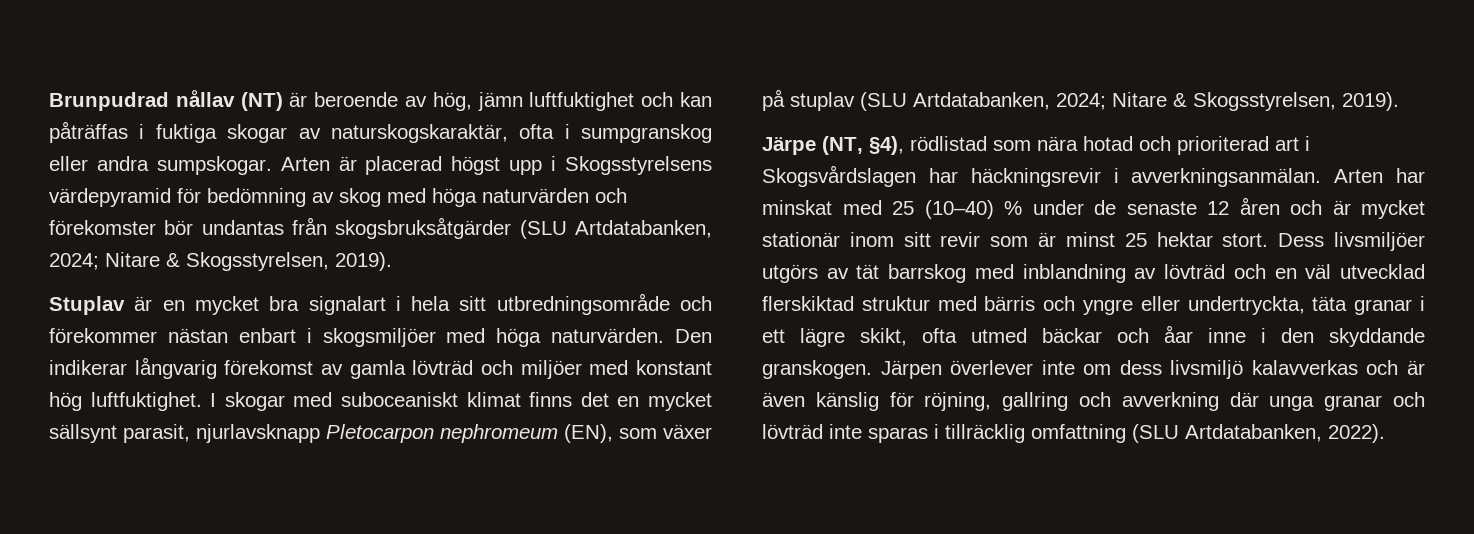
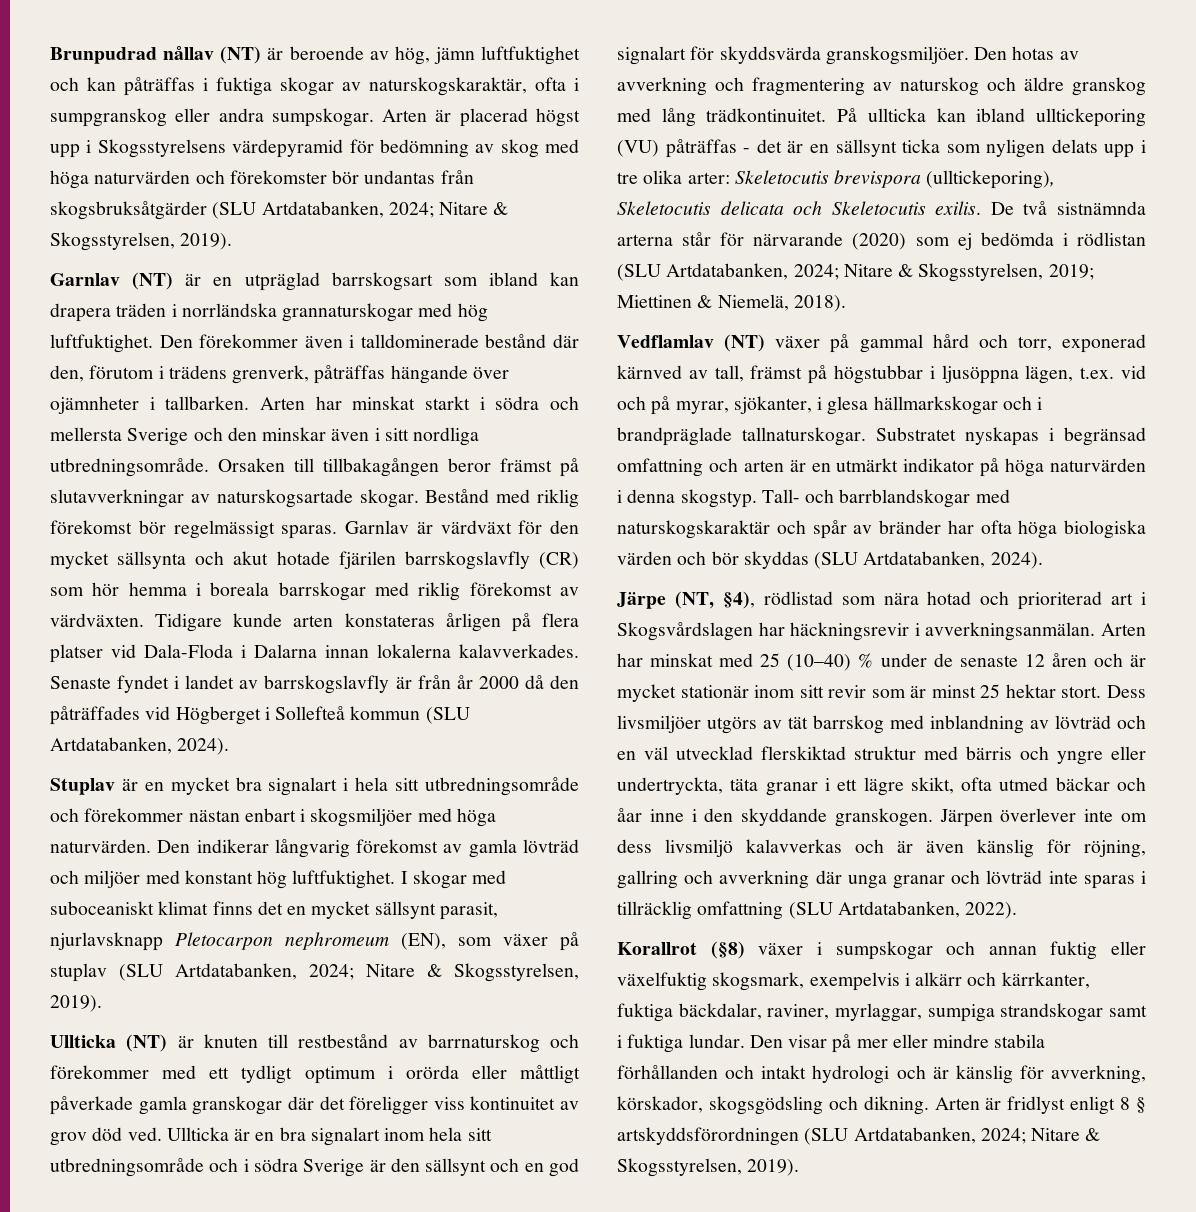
+ Garnlav (NT) är en utpräglad barrskogsart som ibland kan drapera träden i norrländska grannaturskogar med hög luftfuktighet. Den förekommer även i talldominerade bestånd där den, förutom i trädens grenverk, påträffas hängande över ojämnheter i tallbarken. Arten har minskat starkt i södra och mellersta Sverige och den minskar även i sitt nordliga utbredningsområde. Orsaken till tillbakagången beror främst på slutavverkningar av naturskogsartade skogar. Bestånd med riklig förekomst bör regelmässigt sparas. Garnlav är värdväxt för den mycket sällsynta och akut hotade fjärilen barrskogslavfly (CR) som hör hemma i boreala barrskogar med riklig förekomst av värdväxten. Tidigare kunde arten konstateras årligen på flera platser vid Dala-Floda i Dalarna innan lokalerna kalavverkades. Senaste fyndet i landet av barrskogslavfly är från år 2000 då den påträffades vid Högberget i Sollefteå kommun (SLU Artdatabanken, 2024).
+ Ullticka (NT) är knuten till restbestånd av barrnaturskog och förekommer med ett tydligt optimum i orörda eller måttligt påverkade gamla granskogar där det föreligger viss kontinuitet av grov död ved. Ullticka är en bra signalart inom hela sitt utbredningsområde och i södra Sverige är den sällsynt och en god signalart för skyddsvärda granskogsmiljöer. Den hotas av avverkning och fragmentering av naturskog och äldre granskog med lång trädkontinuitet. På ullticka kan ibland ulltickeporing (VU) påträffas - det är en sällsynt ticka som nyligen delats upp i tre olika arter: Skeletocutis brevispora (ulltickeporing), Skeletocutis delicata och Skeletocutis exilis. De två sistnämnda arterna står för närvarande (2020) som ej bedömda i rödlistan (SLU Artdatabanken, 2024; Nitare & Skogsstyrelsen, 2019; Miettinen & Niemelä, 2018).
+ Vedflamlav (NT) växer på gammal hård och torr, exponerad kärnved av tall, främst på högstubbar i ljusöppna lägen, t.ex. vid och på myrar, sjökanter, i glesa hällmarkskogar och i brandpräglade tallnaturskogar. Substratet nyskapas i begränsad omfattning och arten är en utmärkt indikator på höga naturvärden i denna skogstyp. Tall- och barrblandskogar med naturskogskaraktär och spår av bränder har ofta höga biologiska värden och bör skyddas (SLU Artdatabanken, 2024).
+ Korallrot (§8) växer i sumpskogar och annan fuktig eller växelfuktig skogsmark, exempelvis i alkärr och kärrkanter, fuktiga bäckdalar, raviner, myrlaggar, sumpiga strandskogar samt i fuktiga lundar. Den visar på mer eller mindre stabila förhållanden och intakt hydrologi och är känslig för avverkning, körskador, skogsgödsling och dikning. Arten är fridlyst enligt 8 § artskyddsförordningen (SLU Artdatabanken, 2024; Nitare & Skogsstyrelsen, 2019).

